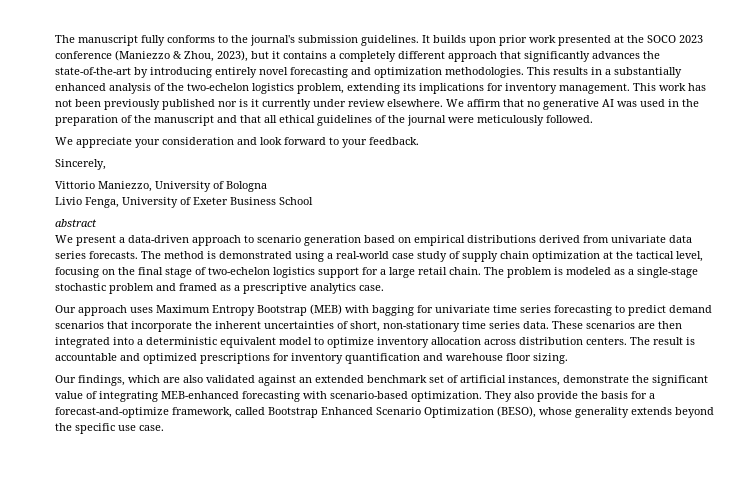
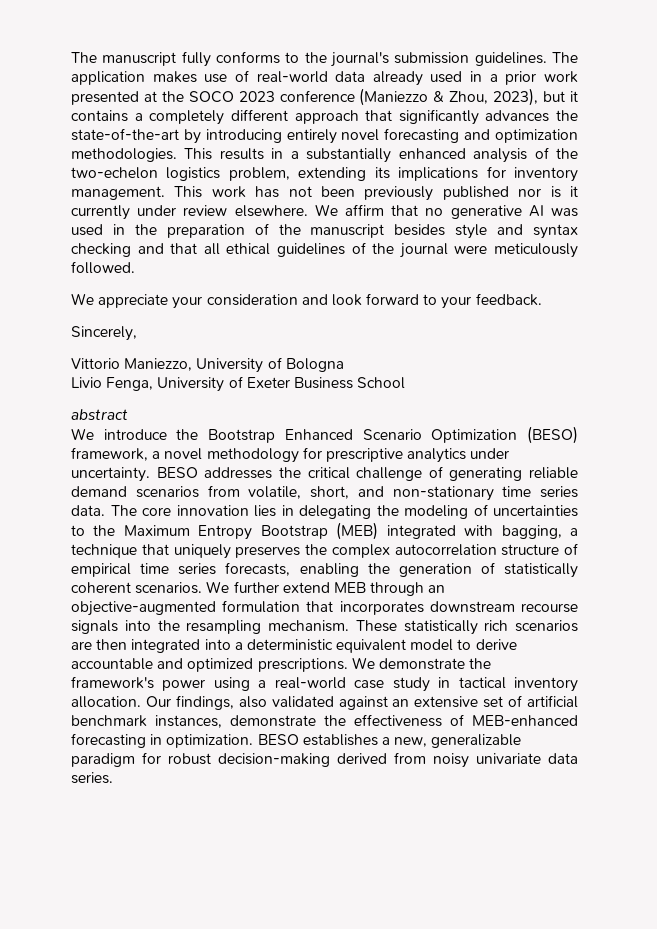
- It builds upon prior work presented at the SOCO 2023 conference (Maniezzo & Zhou, 2023), but it contains a completely different approach that significantly advances the state-of-the-art by introducing entirely novel forecasting and optimization methodologies.
+ The application makes use of real-world data already used in a prior work presented at the SOCO 2023 conference (Maniezzo & Zhou, 2023), but it contains a completely different approach that significantly advances the state-of-the-art by introducing entirely novel forecasting and optimization methodologies.
- We affirm that no generative AI was used in the preparation of the manuscript and that all ethical guidelines of the journal were meticulously followed.
+ We affirm that no generative AI was used in the preparation of the manuscript besides style and syntax checking and that all ethical guidelines of the journal were meticulously followed.
- We present a data-driven approach to scenario generation based on empirical distributions derived from univariate data series forecasts. The method is demonstrated using a real-world case study of supply chain optimization at the tactical level, focusing on the final stage of two-echelon logistics support for a large retail chain. The problem is modeled as a single-stage stochastic problem and framed as a prescriptive analytics case.
- Our approach uses Maximum Entropy Bootstrap (MEB) with bagging for univariate time series forecasting to predict demand scenarios that incorporate the inherent uncertainties of short, non-stationary time series data. These scenarios are then integrated into a deterministic equivalent model to optimize inventory allocation across distribution centers. The result is accountable and optimized prescriptions for inventory quantification and warehouse floor sizing.
- Our findings, which are also validated against an extended benchmark set of artificial instances, demonstrate the significant value of integrating MEB-enhanced forecasting with scenario-based optimization. They also provide the basis for a forecast-and-optimize framework, called Bootstrap Enhanced Scenario Optimization (BESO), whose generality extends beyond the specific use case.
+ We introduce the Bootstrap Enhanced Scenario Optimization (BESO) framework, a novel methodology for prescriptive analytics under uncertainty. BESO addresses the critical challenge of generating reliable demand scenarios from volatile, short, and non-stationary time series data. The core innovation lies in delegating the modeling of uncertainties to the Maximum Entropy Bootstrap (MEB) integrated with bagging, a technique that uniquely preserves the complex autocorrelation structure of empirical time series forecasts, enabling the generation of statistically coherent scenarios. We further extend MEB through an objective-augmented formulation that incorporates downstream recourse signals into the resampling mechanism. These statistically rich scenarios are then integrated into a deterministic equivalent model to derive accountable and optimized prescriptions. We demonstrate the framework's power using a real-world case study in tactical inventory allocation. Our findings, also validated against an extensive set of artificial benchmark instances, demonstrate the effectiveness of MEB-enhanced forecasting in optimization. BESO establishes a new, generalizable paradigm for robust decision-making derived from noisy univariate data series.

